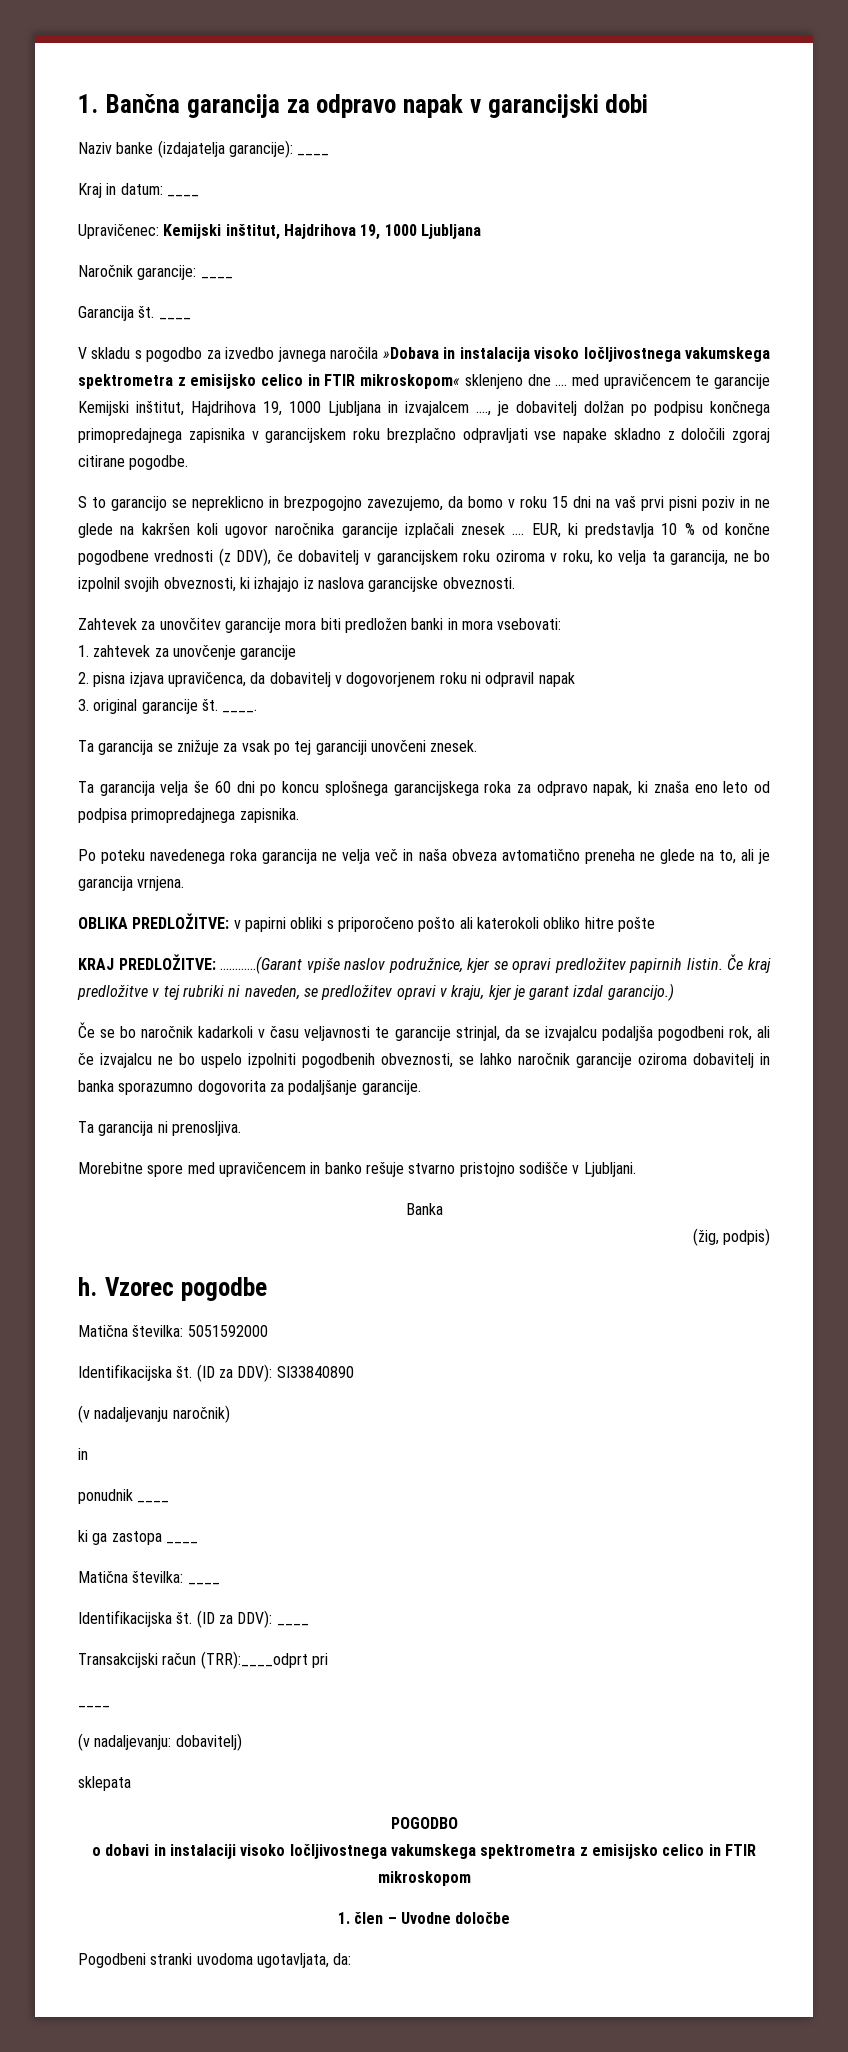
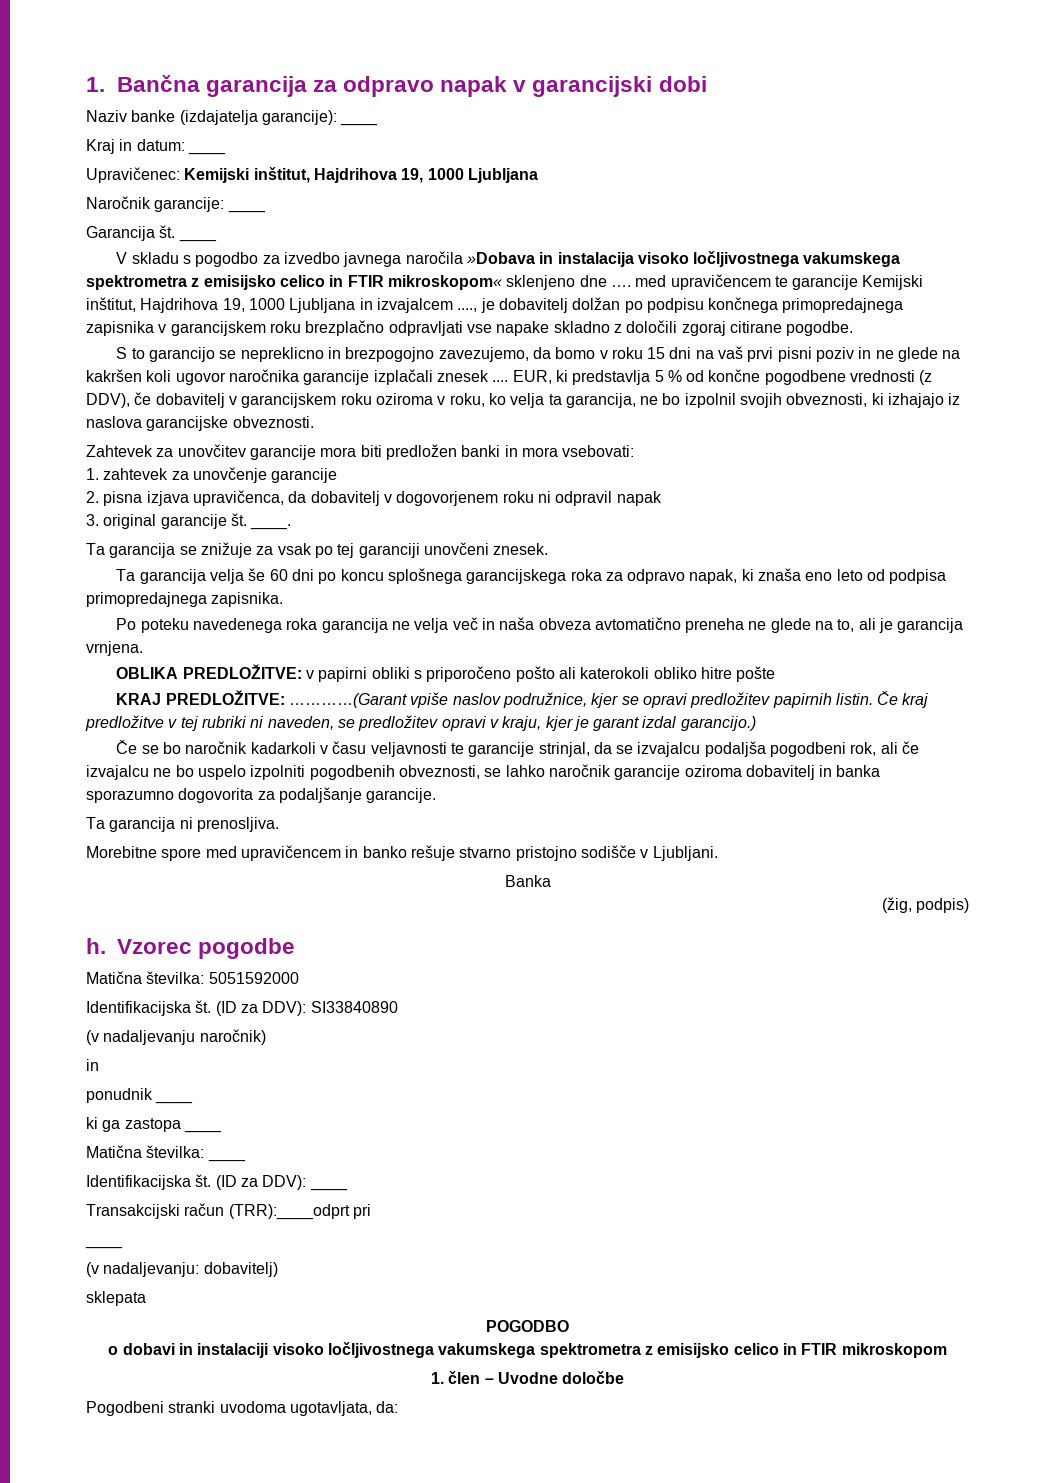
- EUR, ki predstavlja 10 % od končne pogodbene vrednosti (z DDV), če dobavitelj v garancijskem roku oziroma v roku, ko velja ta garancija, ne bo izpolnil svojih obveznosti, ki izhajajo iz naslova garancijske obveznosti.
+ EUR, ki predstavlja 5 % od končne pogodbene vrednosti (z DDV), če dobavitelj v garancijskem roku oziroma v roku, ko velja ta garancija, ne bo izpolnil svojih obveznosti, ki izhajajo iz naslova garancijske obveznosti.

